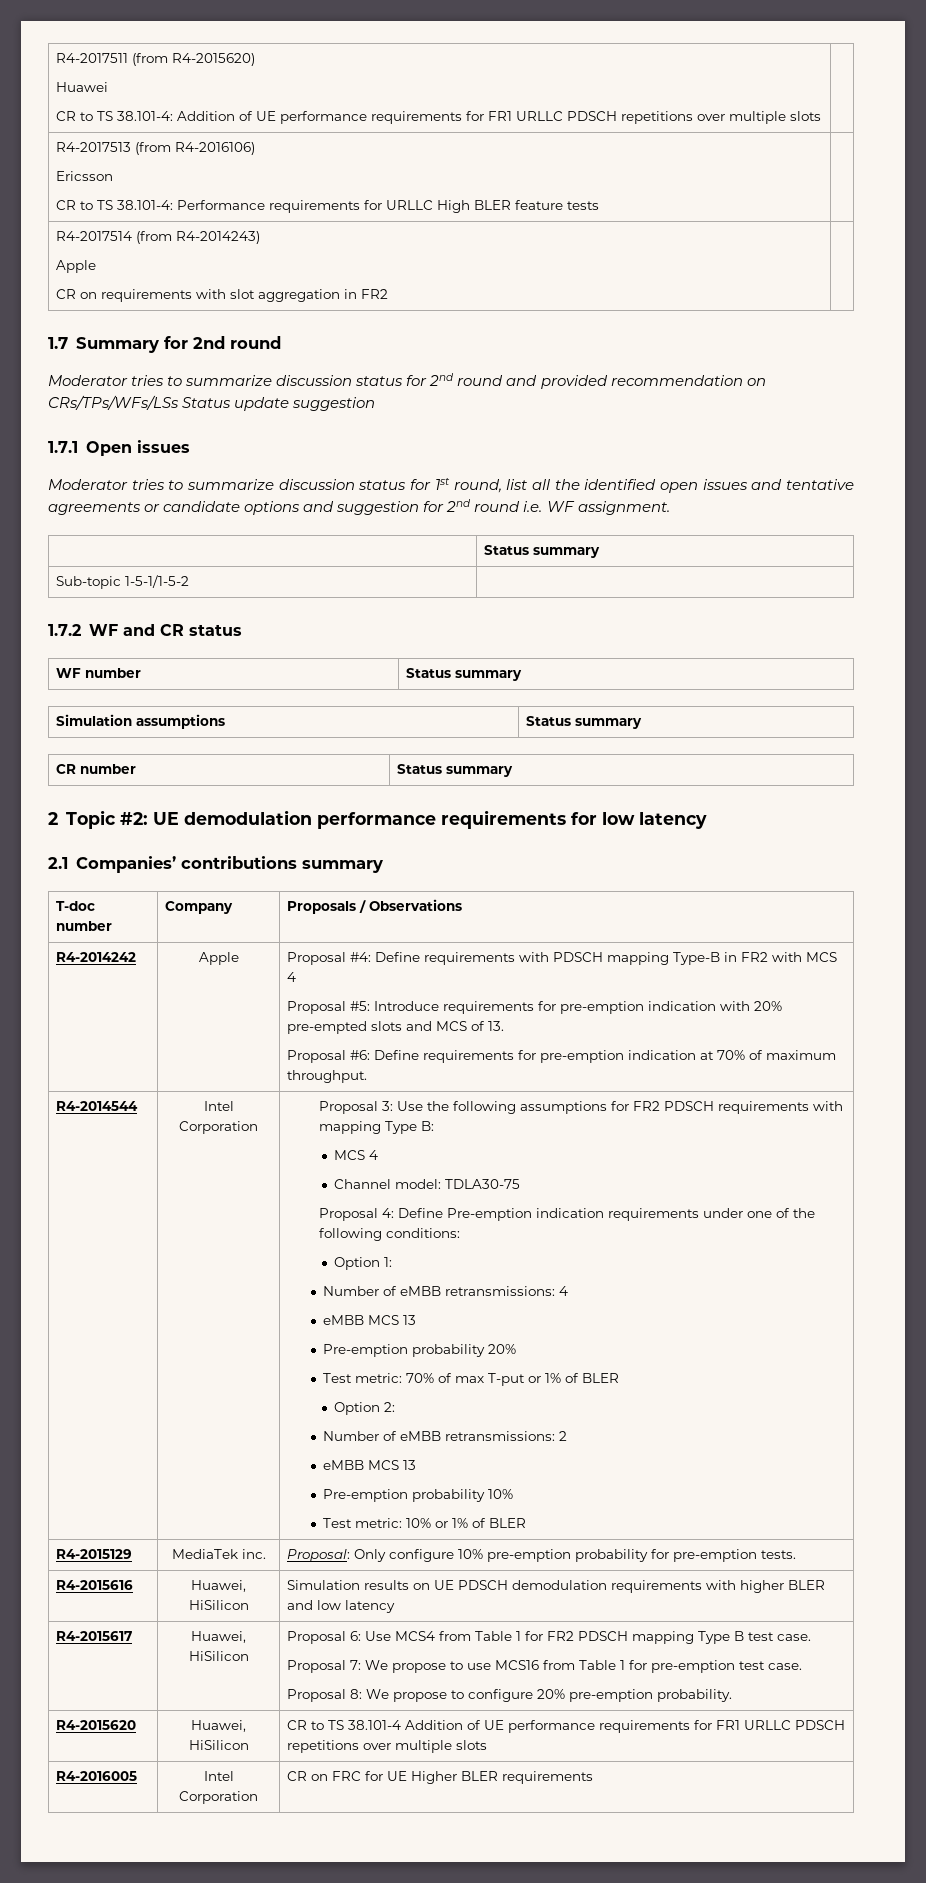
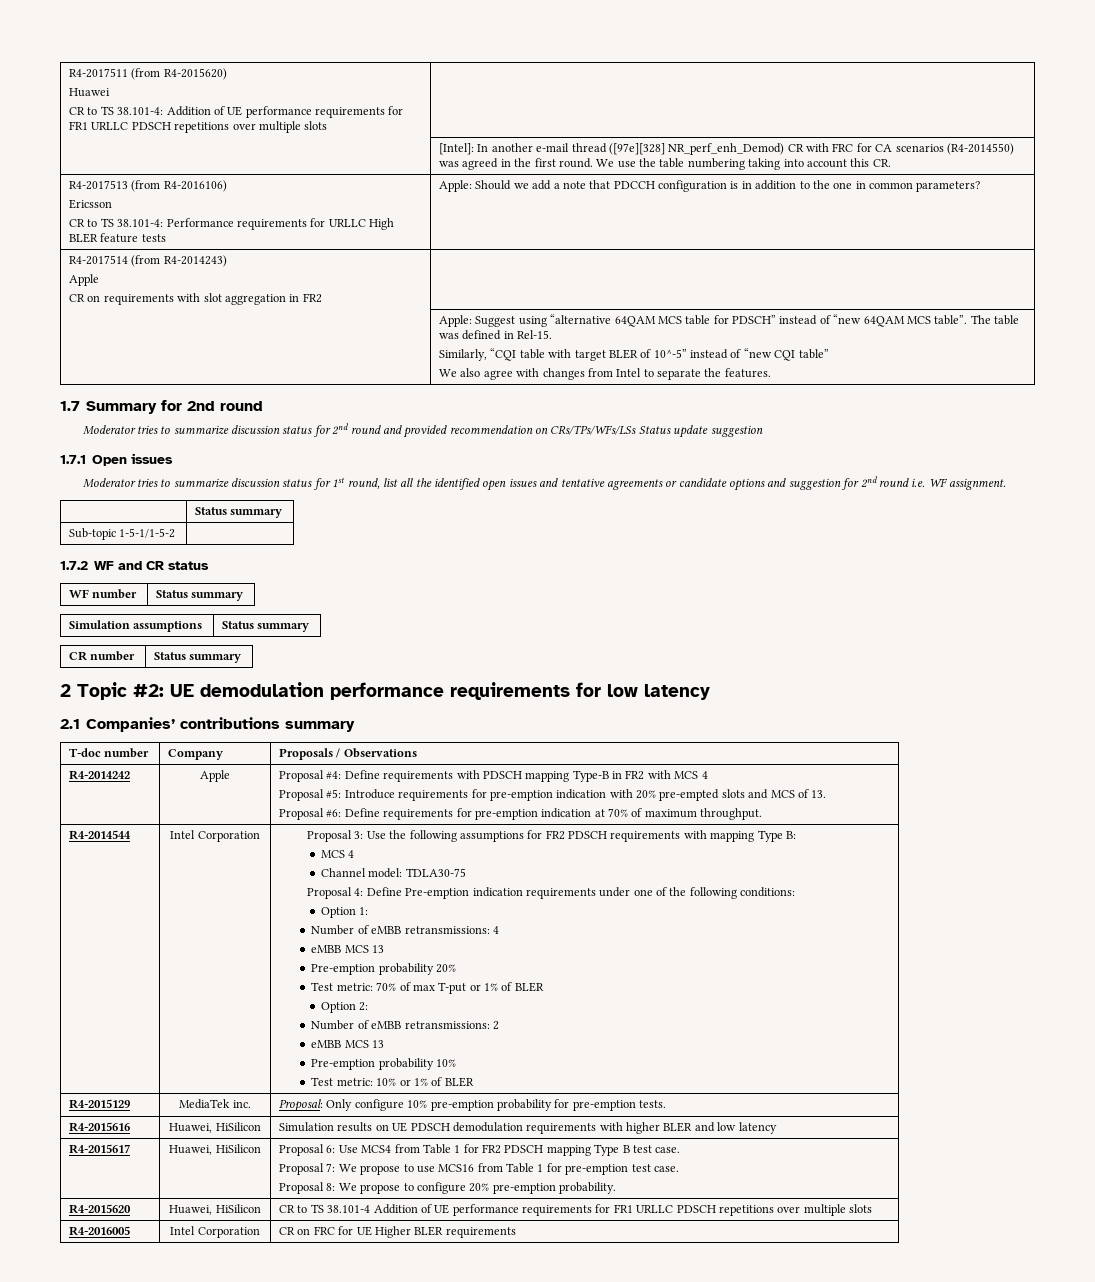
+ | [Intel]: In another e-mail thread ([97e][328] NR_perf_enh_Demod) CR with FRC for CA scenarios (R4-2014550) was agreed in the first round. We use the table numbering taking into account this CR.
  R4-2017513 (from R4-2016106)
  Ericsson
- CR to TS 38.101-4: Performance requirements for URLLC High BLER feature tests |
+ CR to TS 38.101-4: Performance requirements for URLLC High BLER feature tests | Apple: Should we add a note that PDCCH configuration is in addition to the one in common parameters?
+ Apple: Suggest using “alternative 64QAM MCS table for PDSCH” instead of “new 64QAM MCS table”. The table was defined in Rel-15.
+ Similarly, “CQI table with target BLER of 10^-5” instead of “new CQI table”
+ We also agree with changes from Intel to separate the features.

